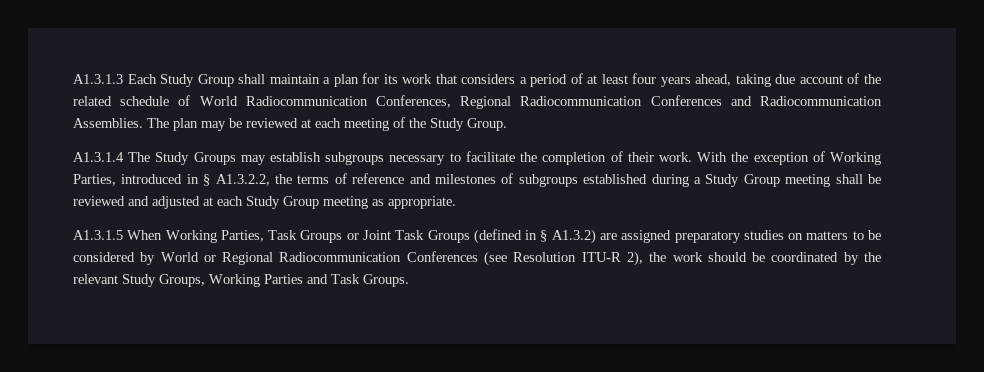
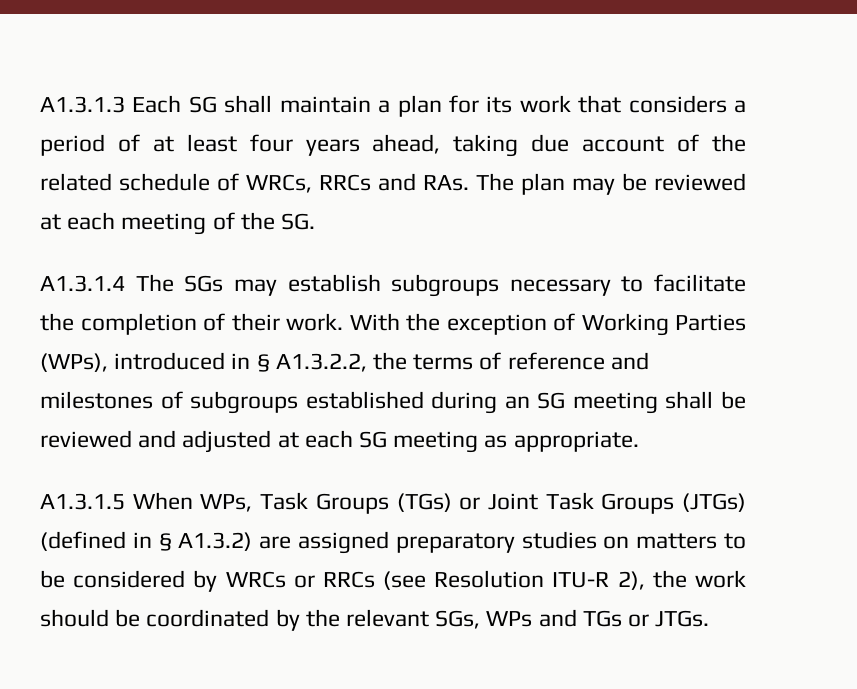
- A1.3.1.3 Each Study Group shall maintain a plan for its work that considers a period of at least four years ahead, taking due account of the related schedule of World Radiocommunication Conferences, Regional Radiocommunication Conferences and Radiocommunication Assemblies. The plan may be reviewed at each meeting of the Study Group.
+ A1.3.1.3 Each SG shall maintain a plan for its work that considers a period of at least four years ahead, taking due account of the related schedule of WRCs, RRCs and RAs. The plan may be reviewed at each meeting of the SG.
- A1.3.1.4 The Study Groups may establish subgroups necessary to facilitate the completion of their work.
+ A1.3.1.4 The SGs may establish subgroups necessary to facilitate the completion of their work.
- With the exception of Working Parties, introduced in § A1.3.2.2, the terms of reference and milestones of subgroups established during a Study Group meeting shall be reviewed and adjusted at each Study Group meeting as appropriate.
+ With the exception of Working Parties (WPs), introduced in § A1.3.2.2, the terms of reference and milestones of subgroups established during an SG meeting shall be reviewed and adjusted at each SG meeting as appropriate.
- A1.3.1.5 When Working Parties, Task Groups or Joint Task Groups (defined in § A1.3.2) are assigned preparatory studies on matters to be considered by World or Regional Radiocommunication Conferences (see Resolution ITU-R 2), the work should be coordinated by the relevant Study Groups, Working Parties and Task Groups.
+ A1.3.1.5 When WPs, Task Groups (TGs) or Joint Task Groups (JTGs) (defined in § A1.3.2) are assigned preparatory studies on matters to be considered by WRCs or RRCs (see Resolution ITU-R 2), the work should be coordinated by the relevant SGs, WPs and TGs or JTGs.

